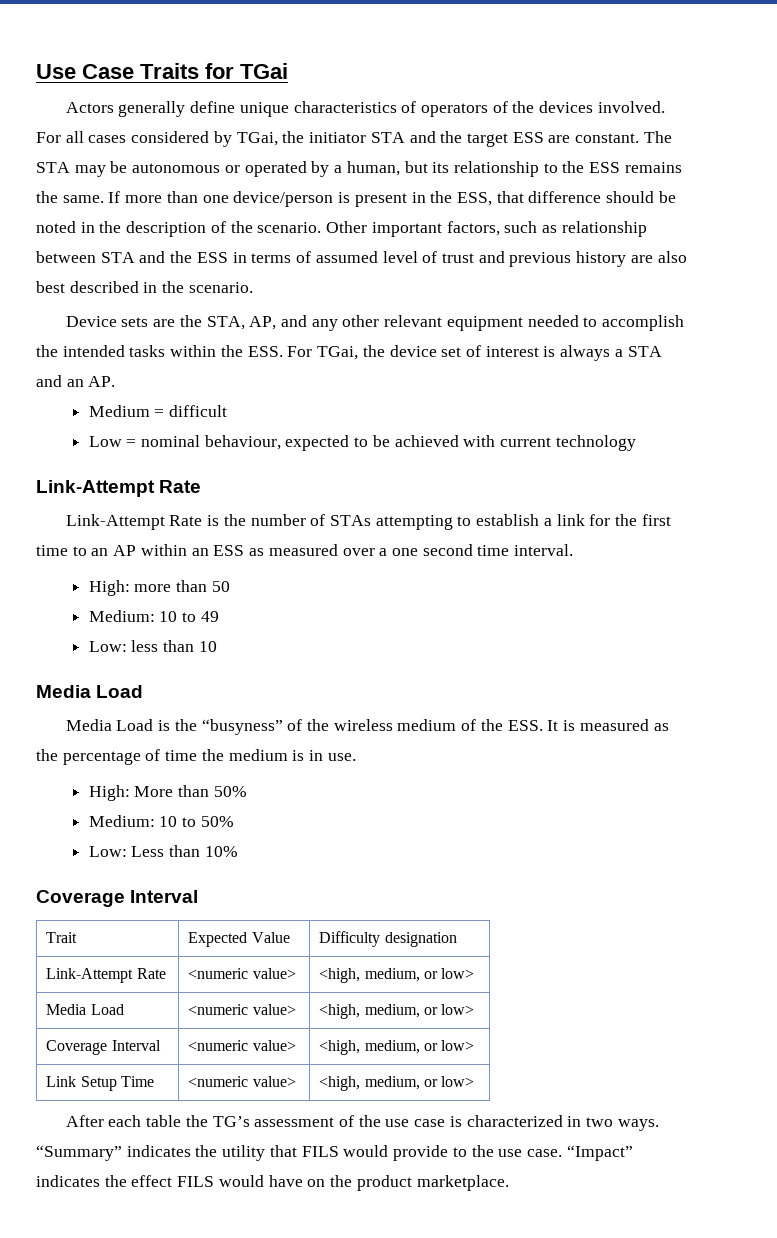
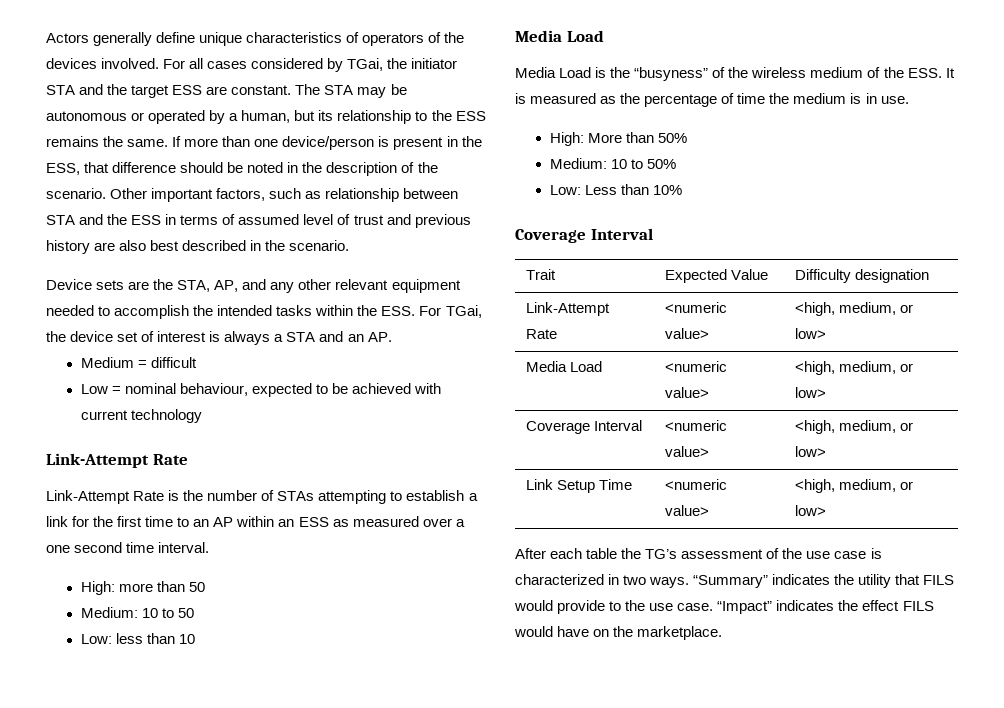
- Use Case Traits for TGai
- Medium: 10 to 49
+ Medium: 10 to 50
- “Impact” indicates the effect FILS would have on the product marketplace.
+ “Impact” indicates the effect FILS would have on the marketplace.

